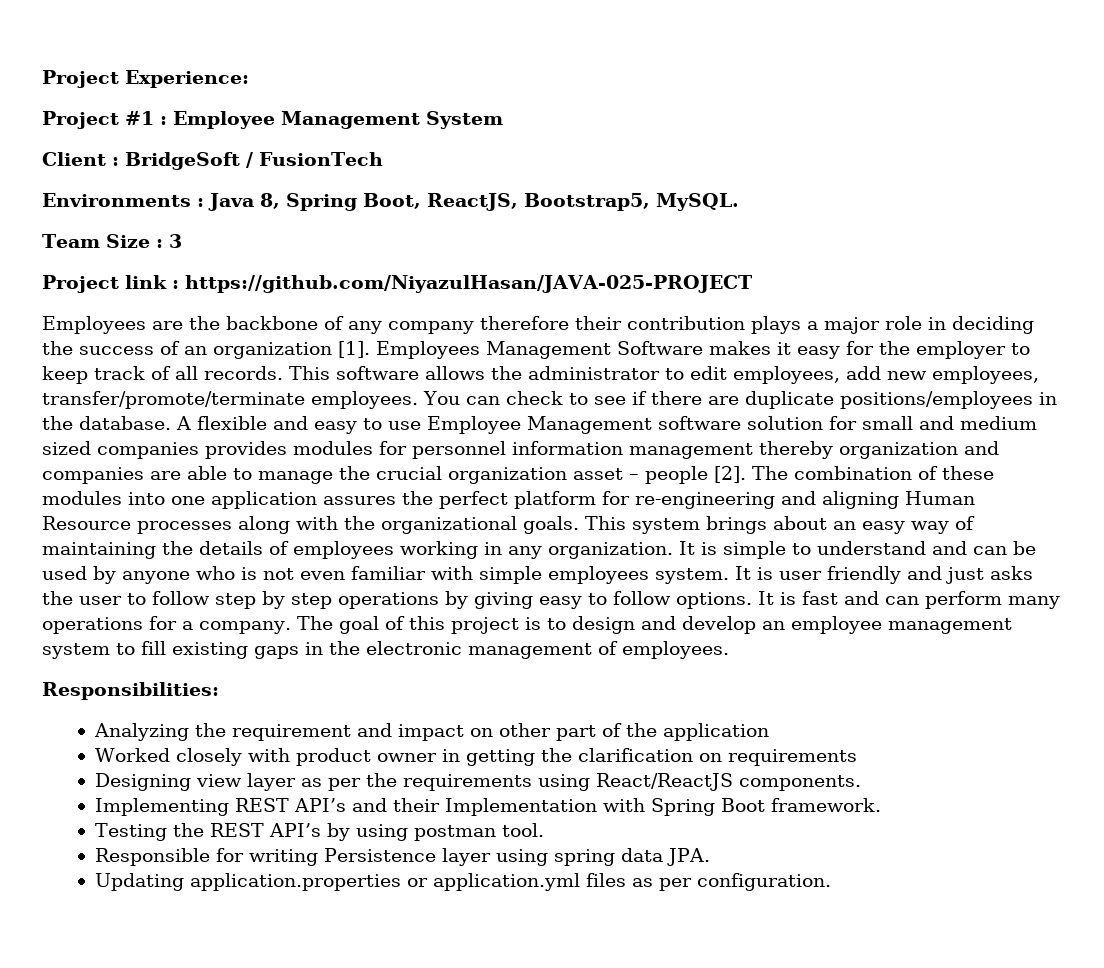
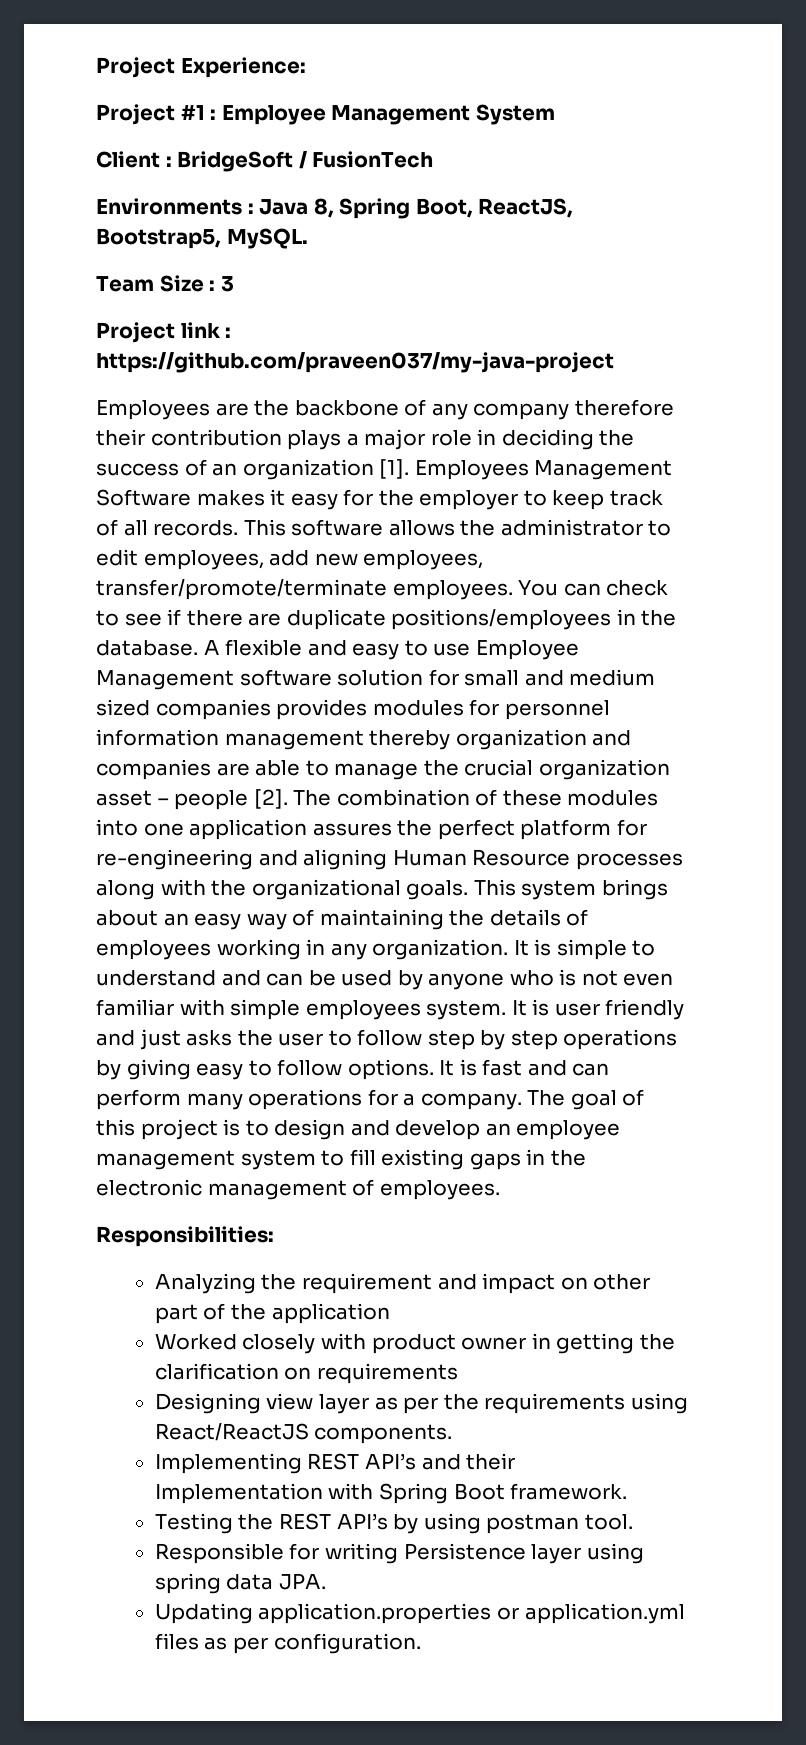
- Project link : https://github.com/NiyazulHasan/JAVA-025-PROJECT
+ Project link : https://github.com/praveen037/my-java-project

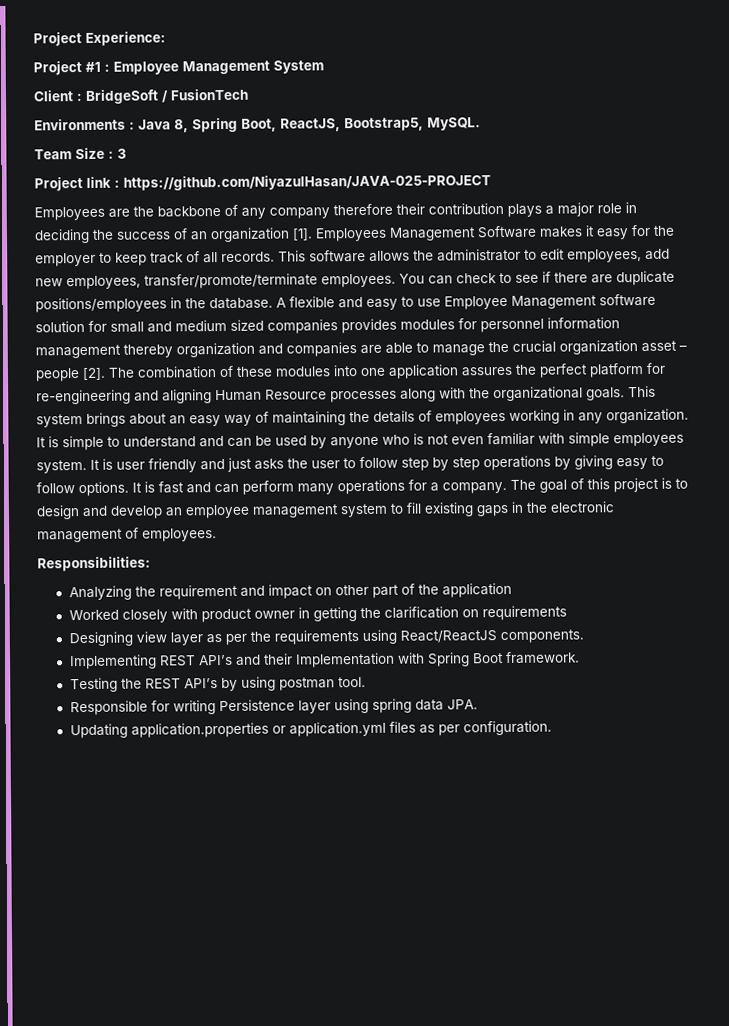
- Project link : https://github.com/praveen037/my-java-project
+ Project link : https://github.com/NiyazulHasan/JAVA-025-PROJECT

